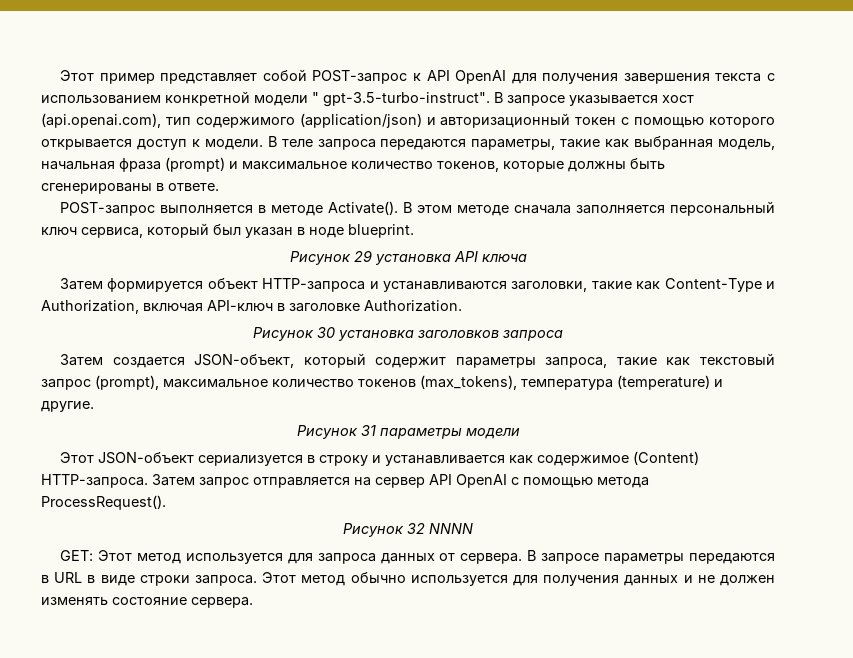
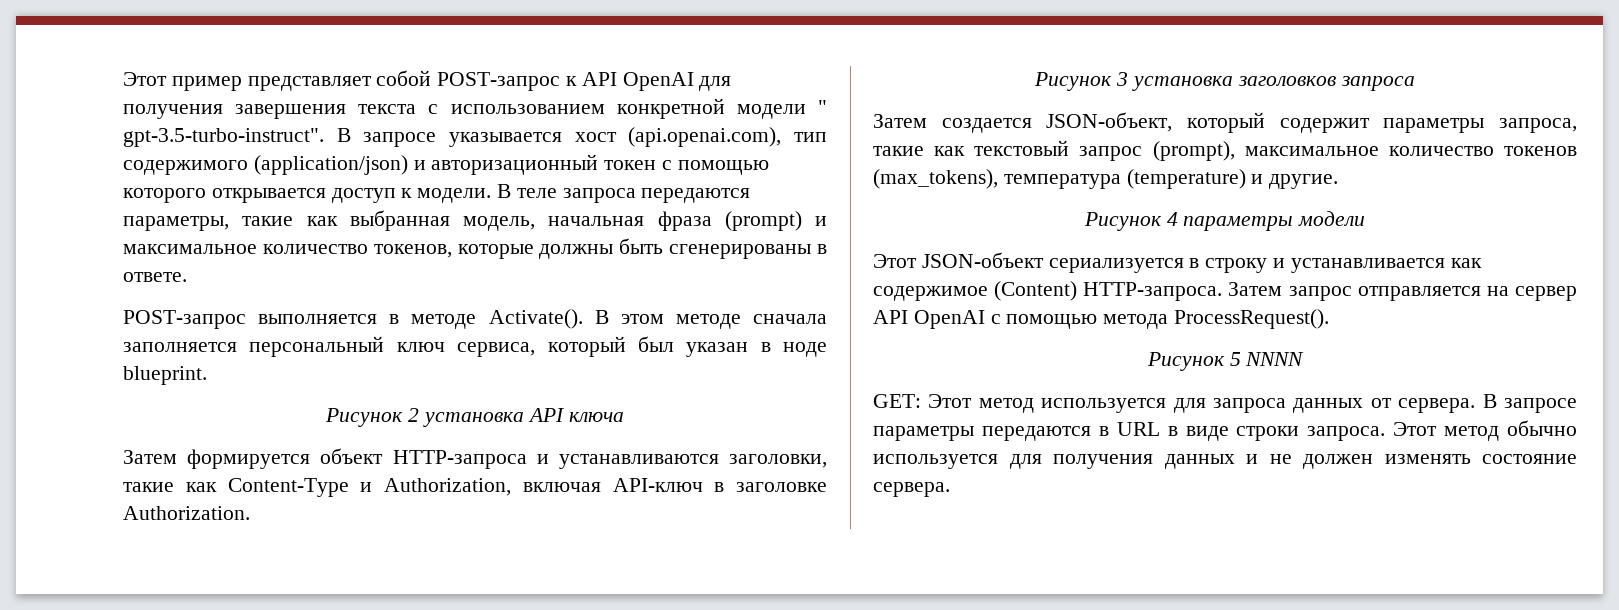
- Рисунок 29 установка API ключа
+ Рисунок 2 установка API ключа
- Рисунок 30 установка заголовков запроса
+ Рисунок 3 установка заголовков запроса
- Рисунок 31 параметры модели
+ Рисунок 4 параметры модели
- Рисунок 32 NNNN
+ Рисунок 5 NNNN

